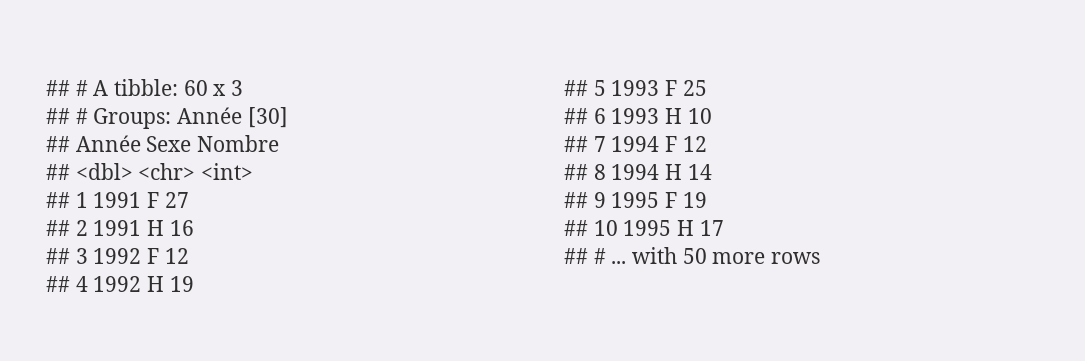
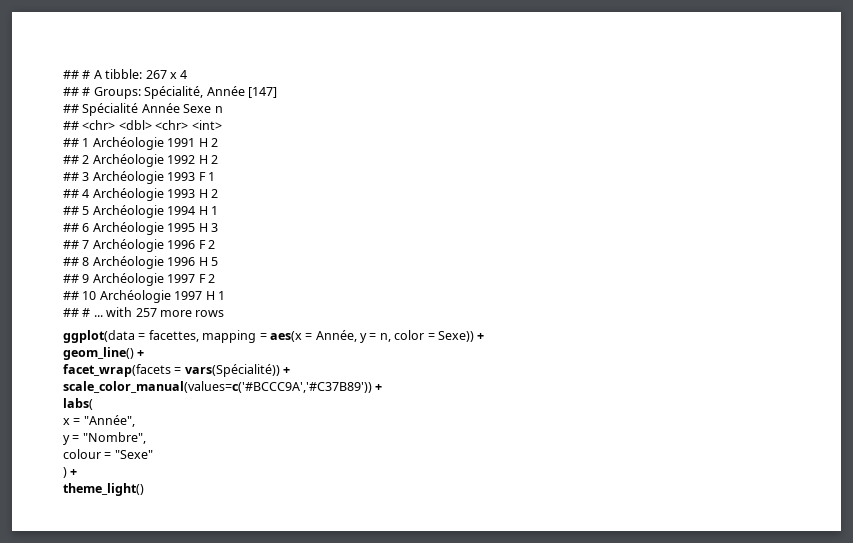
- ## # A tibble: 60 x 3
+ ## # A tibble: 267 x 4
- ## # Groups: Année [30]
- ## Année Sexe Nombre
- ## <dbl> <chr> <int>
+ ## # Groups: Spécialité, Année [147]
+ ## Spécialité Année Sexe n
+ ## <chr> <dbl> <chr> <int>
- ## 1 1991 F 27
- ## 2 1991 H 16
- ## 3 1992 F 12
- ## 4 1992 H 19
- ## 5 1993 F 25
- ## 6 1993 H 10
- ## 7 1994 F 12
- ## 8 1994 H 14
- ## 9 1995 F 19
- ## 10 1995 H 17
+ ## 1 Archéologie 1991 H 2
+ ## 2 Archéologie 1992 H 2
+ ## 3 Archéologie 1993 F 1
+ ## 4 Archéologie 1993 H 2
+ ## 5 Archéologie 1994 H 1
+ ## 6 Archéologie 1995 H 3
+ ## 7 Archéologie 1996 F 2
+ ## 8 Archéologie 1996 H 5
+ ## 9 Archéologie 1997 F 2
+ ## 10 Archéologie 1997 H 1
- ## # ... with 50 more rows
+ ## # ... with 257 more rows
+ ggplot(data = facettes, mapping = aes(x = Année, y = n, color = Sexe)) +
+ geom_line() +
+ facet_wrap(facets = vars(Spécialité)) +
+ scale_color_manual(values=c('#BCCC9A','#C37B89')) +
+ labs(
+ x = "Année",
+ y = "Nombre",
+ colour = "Sexe"
+ ) +
+ theme_light()

